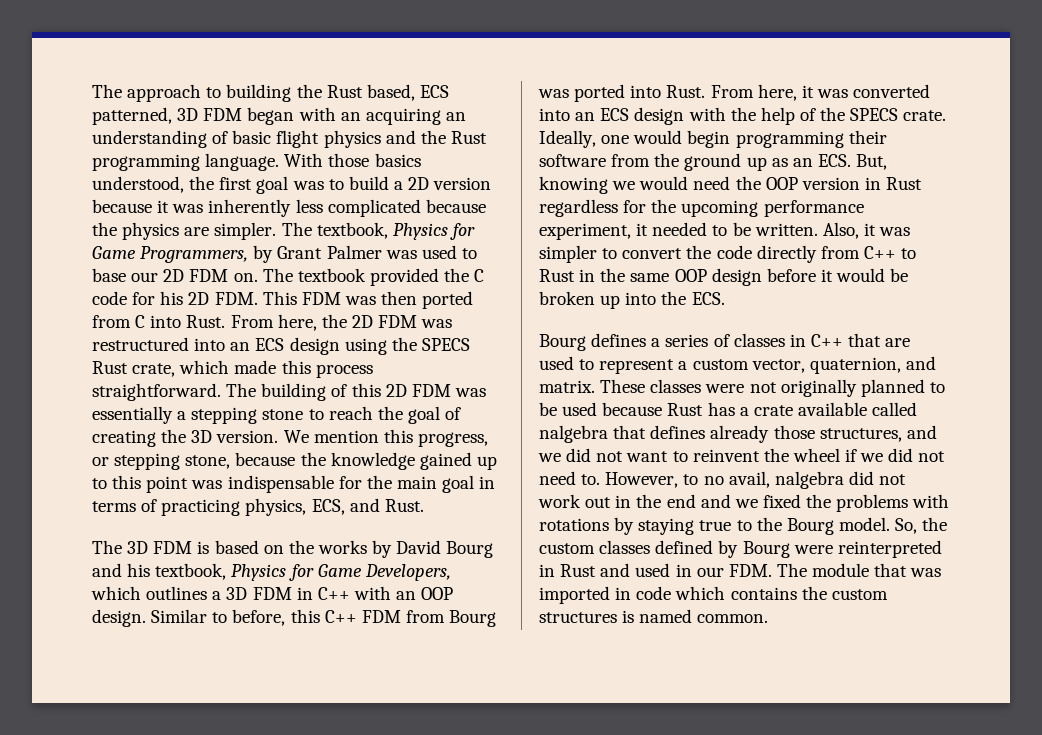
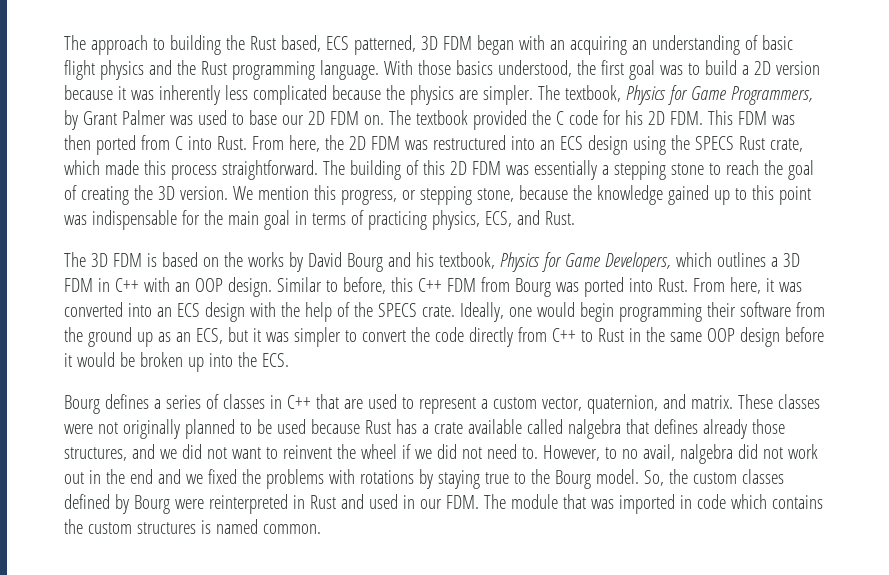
- Ideally, one would begin programming their software from the ground up as an ECS. But, knowing we would need the OOP version in Rust regardless for the upcoming performance experiment, it needed to be written. Also, it was simpler to convert the code directly from C++ to Rust in the same OOP design before it would be broken up into the ECS.
+ Ideally, one would begin programming their software from the ground up as an ECS, but it was simpler to convert the code directly from C++ to Rust in the same OOP design before it would be broken up into the ECS.

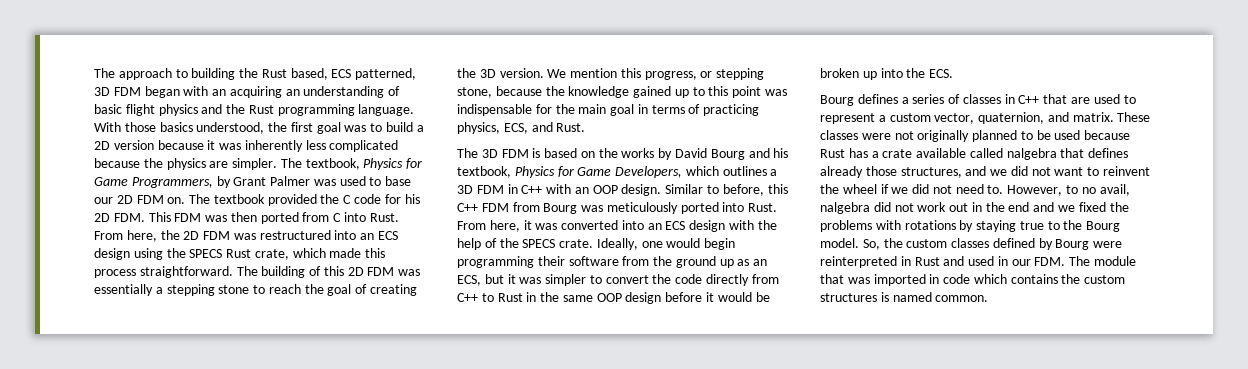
- Similar to before, this C++ FDM from Bourg was ported into Rust.
+ Similar to before, this C++ FDM from Bourg was meticulously ported into Rust.

